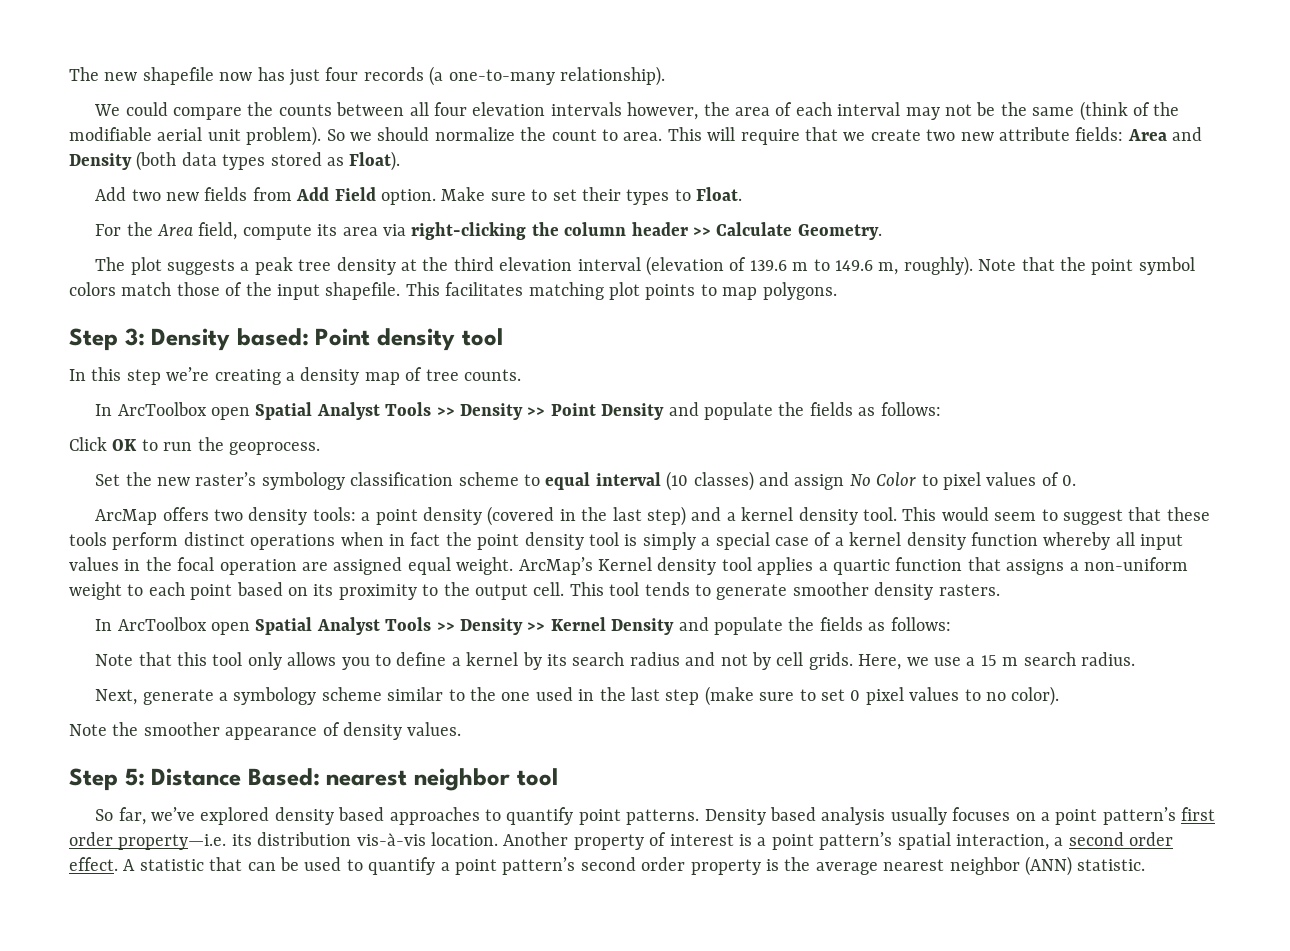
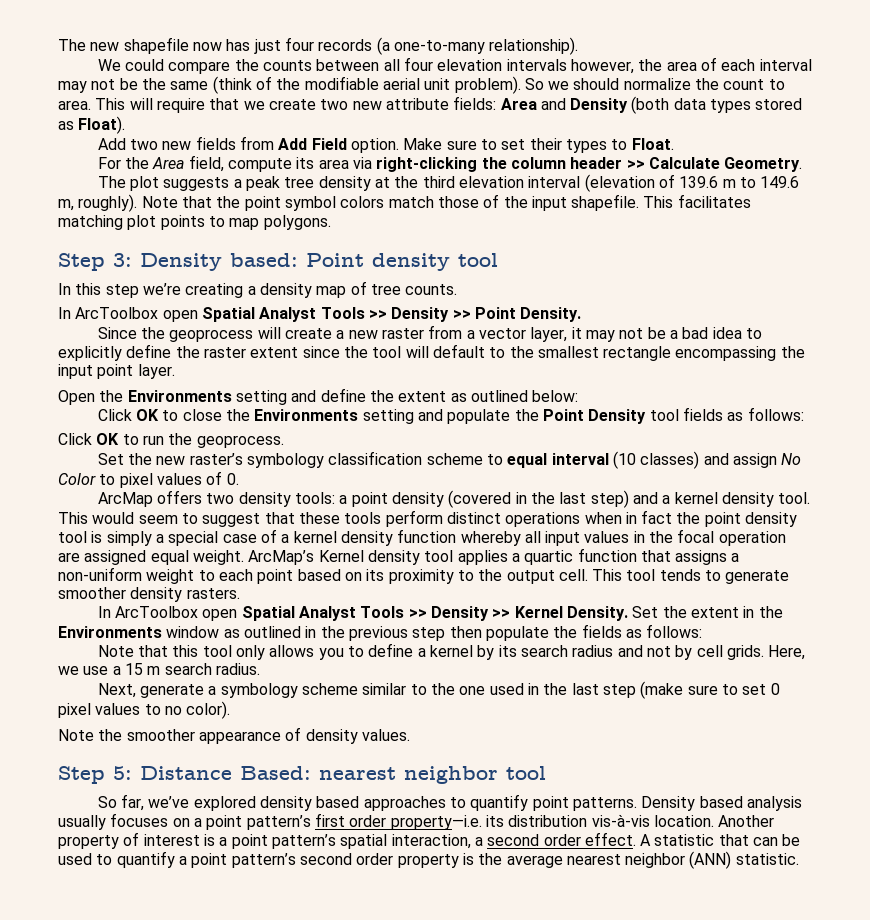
- In ArcToolbox open Spatial Analyst Tools >> Density >> Point Density and populate the fields as follows:
+ In ArcToolbox open Spatial Analyst Tools >> Density >> Point Density.
+ Since the geoprocess will create a new raster from a vector layer, it may not be a bad idea to explicitly define the raster extent since the tool will default to the smallest rectangle encompassing the input point layer.
+ Open the Environments setting and define the extent as outlined below:
+ Click OK to close the Environments setting and populate the Point Density tool fields as follows:
- In ArcToolbox open Spatial Analyst Tools >> Density >> Kernel Density and populate the fields as follows:
+ In ArcToolbox open Spatial Analyst Tools >> Density >> Kernel Density. Set the extent in the Environments window as outlined in the previous step then populate the fields as follows:

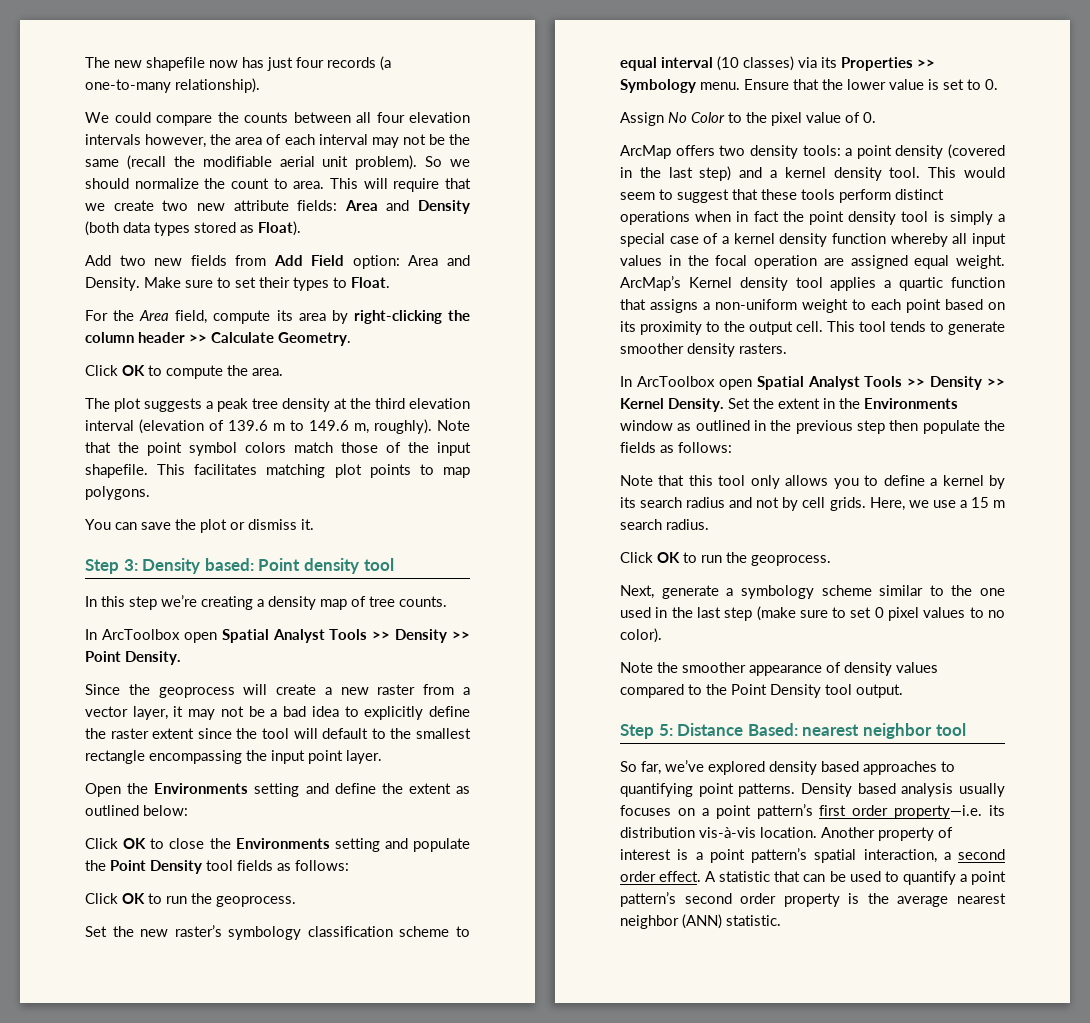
- We could compare the counts between all four elevation intervals however, the area of each interval may not be the same (think of the modifiable aerial unit problem).
+ We could compare the counts between all four elevation intervals however, the area of each interval may not be the same (recall the modifiable aerial unit problem).
- Add two new fields from Add Field option.
+ Add two new fields from Add Field option: Area and Density.
- For the Area field, compute its area via right-clicking the column header >> Calculate Geometry.
+ For the Area field, compute its area by right-clicking the column header >> Calculate Geometry.
+ Click OK to compute the area.
+ You can save the plot or dismiss it.
- Set the new raster’s symbology classification scheme to equal interval (10 classes) and assign No Color to pixel values of 0.
+ Set the new raster’s symbology classification scheme to equal interval (10 classes) via its Properties >> Symbology menu. Ensure that the lower value is set to 0.
+ Assign No Color to the pixel value of 0.
  Here, we use a 15 m search radius.
+ Click OK to run the geoprocess.
- Note the smoother appearance of density values.
+ Note the smoother appearance of density values compared to the Point Density tool output.
- So far, we’ve explored density based approaches to quantify point patterns.
+ So far, we’ve explored density based approaches to quantifying point patterns.

